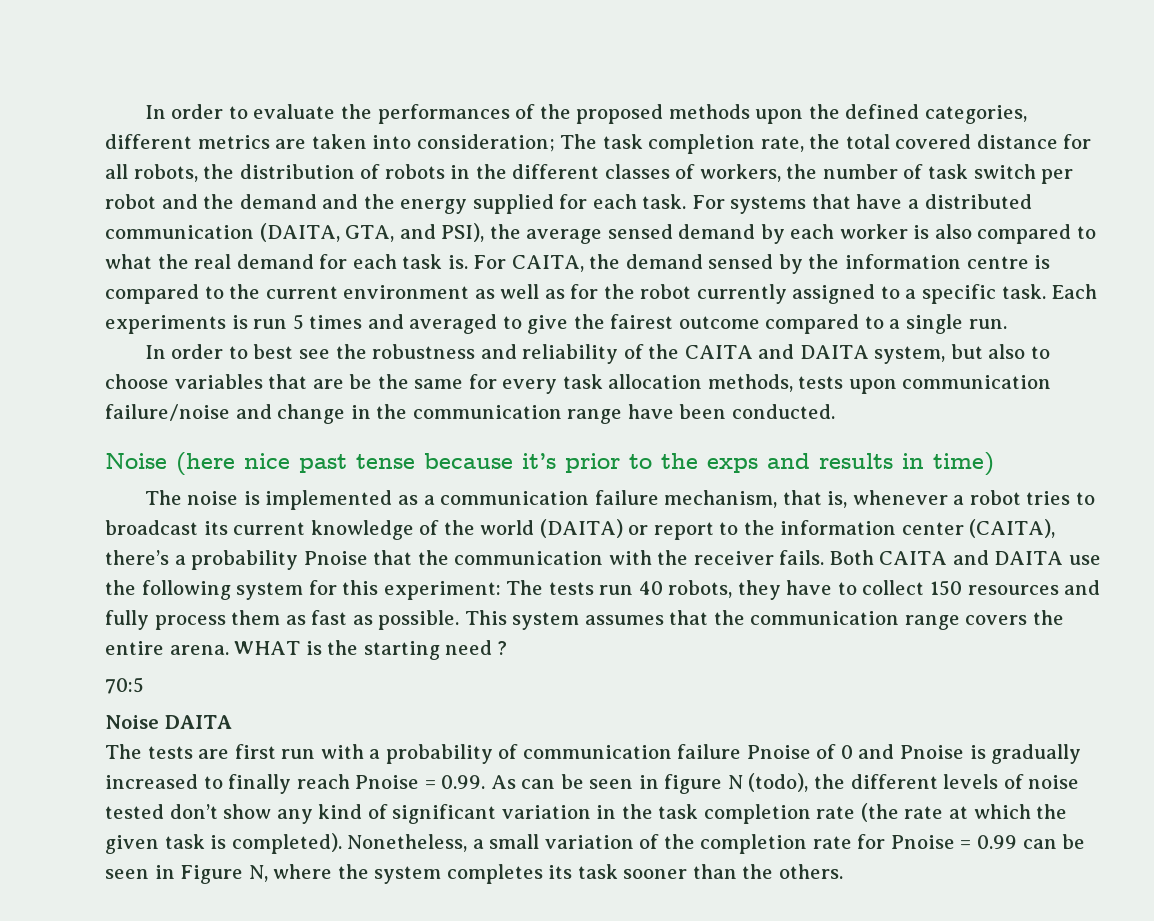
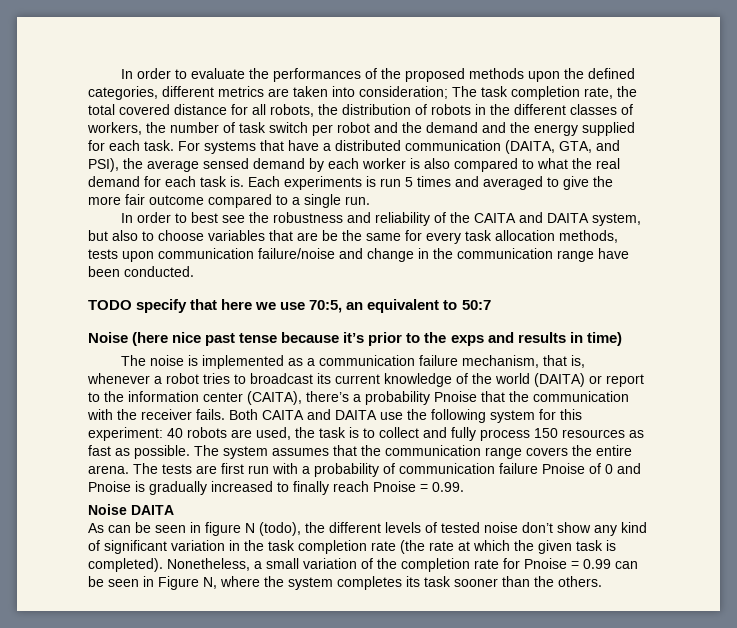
- For CAITA, the demand sensed by the information centre is compared to the current environment as well as for the robot currently assigned to a specific task.
- Each experiments is run 5 times and averaged to give the fairest outcome compared to a single run.
+ Each experiments is run 5 times and averaged to give the more fair outcome compared to a single run.
+ TODO specify that here we use 70:5, an equivalent to 50:7
- Both CAITA and DAITA use the following system for this experiment: The tests run 40 robots, they have to collect 150 resources and fully process them as fast as possible.
+ Both CAITA and DAITA use the following system for this experiment: 40 robots are used, the task is to collect and fully process 150 resources as fast as possible.
- This system assumes that the communication range covers the entire arena. WHAT is the starting need ?
- 70:5
+ The system assumes that the communication range covers the entire arena. The tests are first run with a probability of communication failure Pnoise of 0 and Pnoise is gradually increased to finally reach Pnoise = 0.99.
  Noise DAITA
- The tests are first run with a probability of communication failure Pnoise of 0 and Pnoise is gradually increased to finally reach Pnoise = 0.99. As can be seen in figure N (todo), the different levels of noise tested don’t show any kind of significant variation in the task completion rate (the rate at which the given task is completed).
+ As can be seen in figure N (todo), the different levels of tested noise don’t show any kind of significant variation in the task completion rate (the rate at which the given task is completed).

